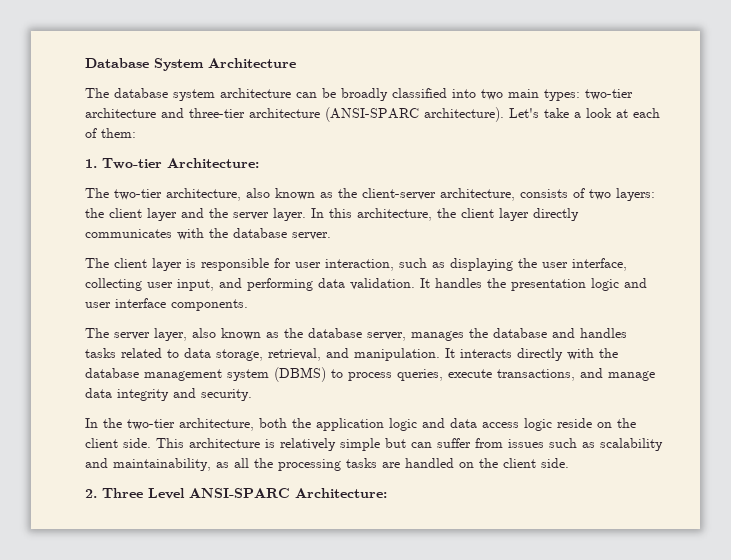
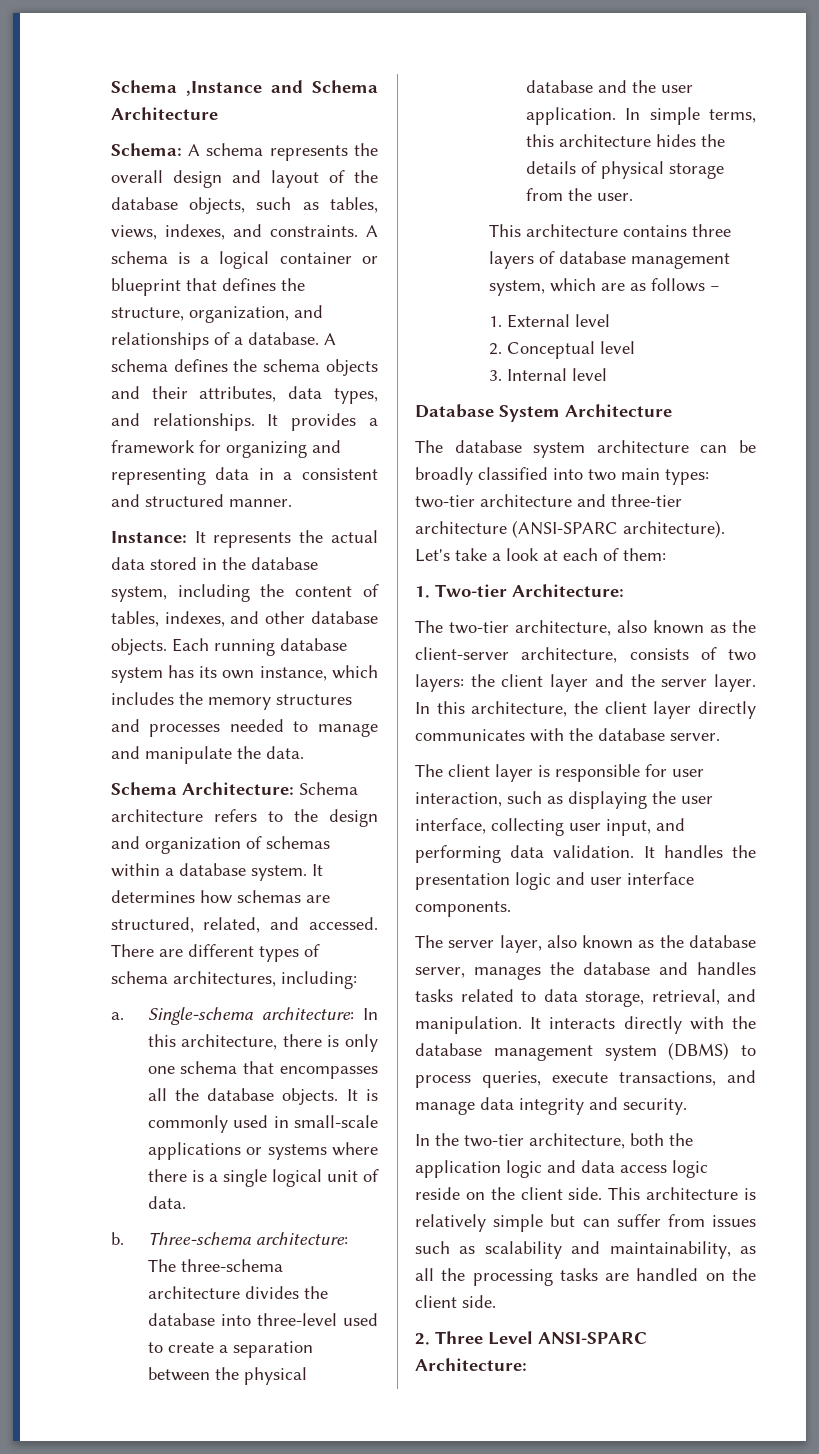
+ Schema ,Instance and Schema Architecture
+ Schema: A schema represents the overall design and layout of the database objects, such as tables, views, indexes, and constraints. A schema is a logical container or blueprint that defines the structure, organization, and relationships of a database. A schema defines the schema objects and their attributes, data types, and relationships. It provides a framework for organizing and representing data in a consistent and structured manner.
+ Instance: It represents the actual data stored in the database system, including the content of tables, indexes, and other database objects. Each running database system has its own instance, which includes the memory structures and processes needed to manage and manipulate the data.
+ Schema Architecture: Schema architecture refers to the design and organization of schemas within a database system. It determines how schemas are structured, related, and accessed. There are different types of schema architectures, including:
+ a. Single-schema architecture: In this architecture, there is only one schema that encompasses all the database objects. It is commonly used in small-scale applications or systems where there is a single logical unit of data.
+ b. Three-schema architecture: The three-schema architecture divides the database into three-level used to create a separation between the physical database and the user application. In simple terms, this architecture hides the details of physical storage from the user.
+ This architecture contains three layers of database management system, which are as follows −
+ 1. External level
+ 2. Conceptual level
+ 3. Internal level

